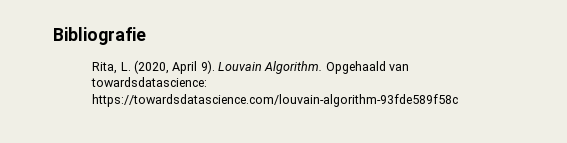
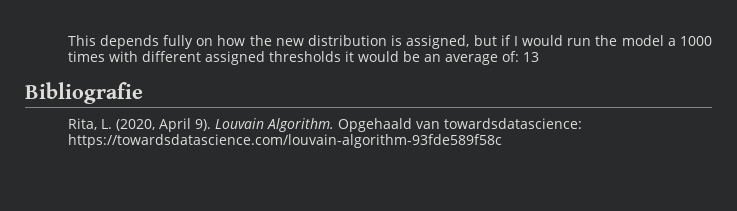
+ This depends fully on how the new distribution is assigned, but if I would run the model a 1000 times with different assigned thresholds it would be an average of: 13

